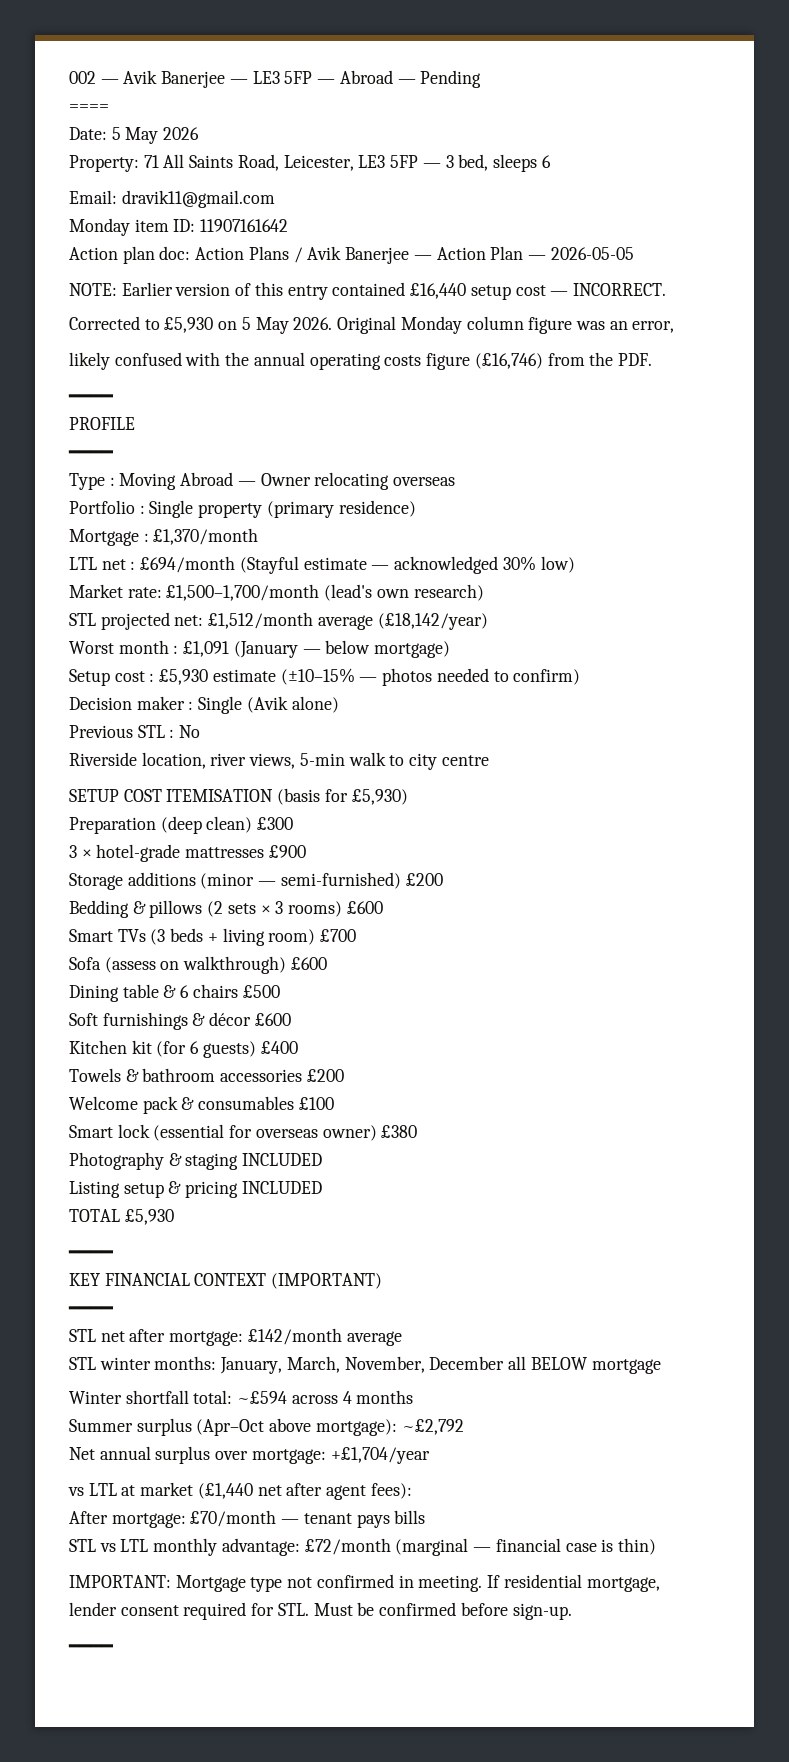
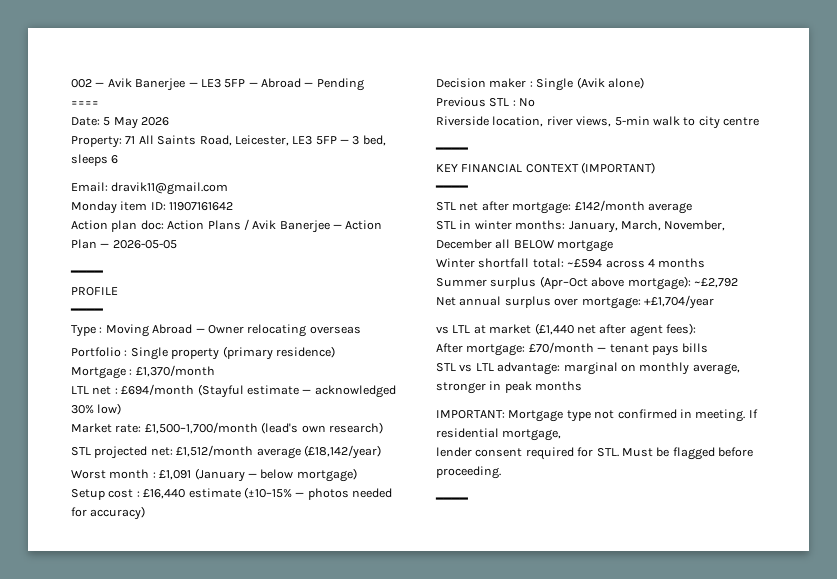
- NOTE: Earlier version of this entry contained £16,440 setup cost — INCORRECT.
- Corrected to £5,930 on 5 May 2026. Original Monday column figure was an error,
- likely confused with the annual operating costs figure (£16,746) from the PDF.
- Setup cost : £5,930 estimate (±10–15% — photos needed to confirm)
+ Setup cost : £16,440 estimate (±10–15% — photos needed for accuracy)
- SETUP COST ITEMISATION (basis for £5,930)
- Preparation (deep clean) £300
- 3 × hotel-grade mattresses £900
- Storage additions (minor — semi-furnished) £200
- Bedding & pillows (2 sets × 3 rooms) £600
- Smart TVs (3 beds + living room) £700
- Sofa (assess on walkthrough) £600
- Dining table & 6 chairs £500
- Soft furnishings & décor £600
- Kitchen kit (for 6 guests) £400
- Towels & bathroom accessories £200
- Welcome pack & consumables £100
- Smart lock (essential for overseas owner) £380
- Photography & staging INCLUDED
- Listing setup & pricing INCLUDED
- TOTAL £5,930
- STL winter months: January, March, November, December all BELOW mortgage
+ STL in winter months: January, March, November, December all BELOW mortgage
- STL vs LTL monthly advantage: £72/month (marginal — financial case is thin)
+ STL vs LTL advantage: marginal on monthly average, stronger in peak months
- lender consent required for STL. Must be confirmed before sign-up.
+ lender consent required for STL. Must be flagged before proceeding.

